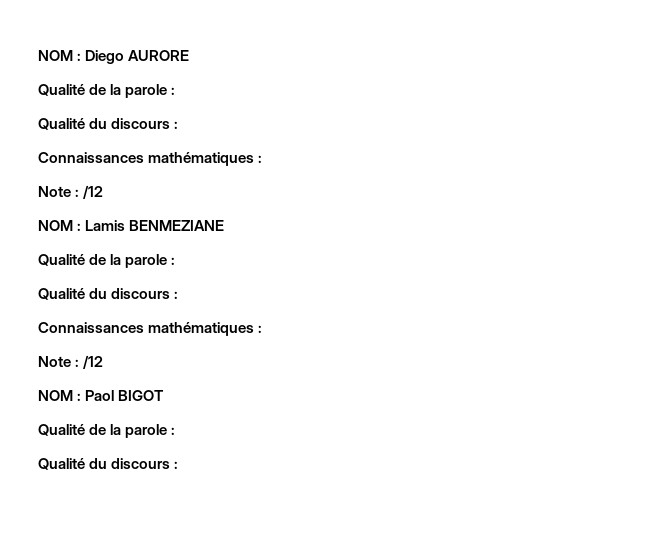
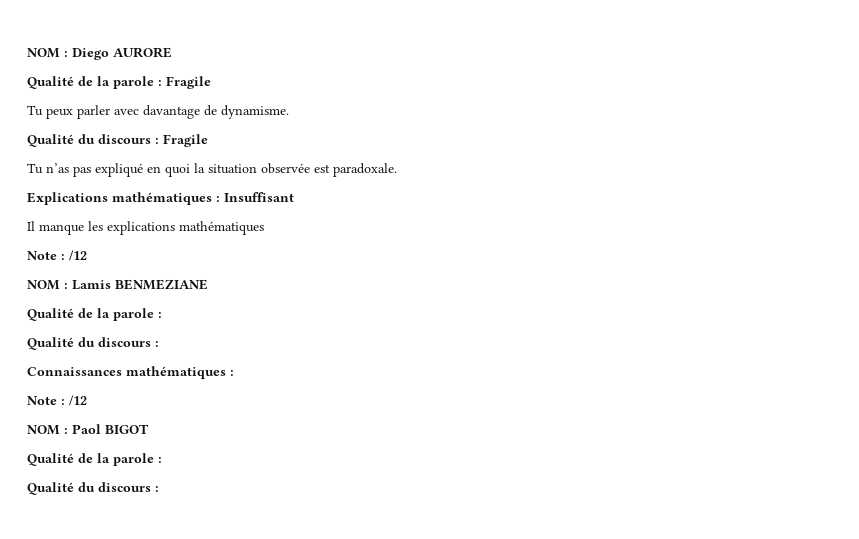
  NOM : Diego AURORE
- Qualité de la parole :
- Qualité du discours :
- Connaissances mathématiques :
+ Qualité de la parole : Fragile
+ Tu peux parler avec davantage de dynamisme.
+ Qualité du discours : Fragile
+ Tu n’as pas expliqué en quoi la situation observée est paradoxale.
+ Explications mathématiques : Insuffisant
+ Il manque les explications mathématiques

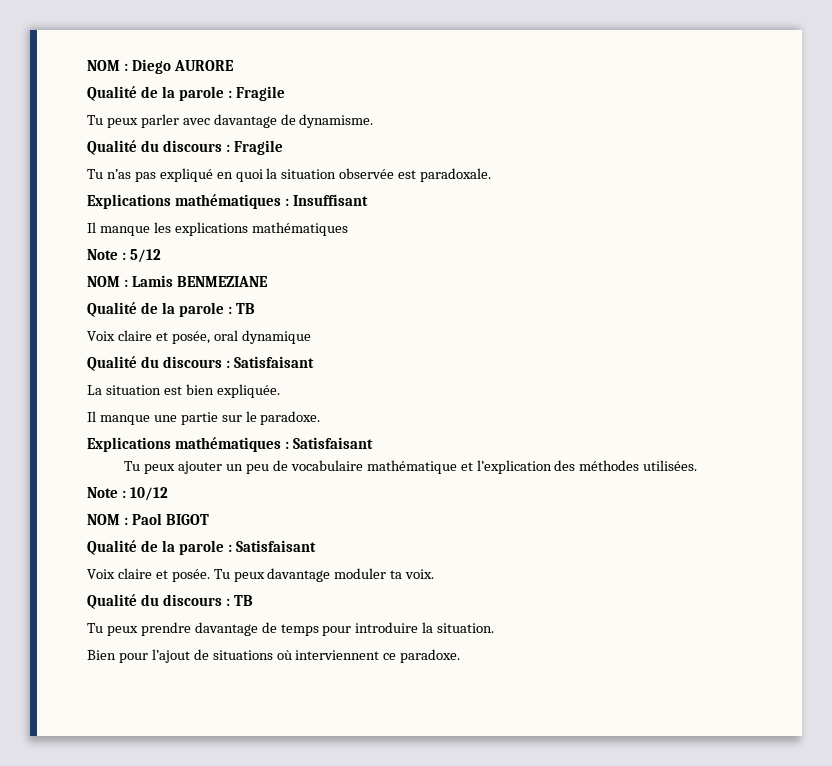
  Il manque les explications mathématiques
- Note : /12
+ Note : 5/12
  NOM : Lamis BENMEZIANE
- Qualité de la parole :
- Qualité du discours :
- Connaissances mathématiques :
- Note : /12
+ Qualité de la parole : TB
+ Voix claire et posée, oral dynamique
+ Qualité du discours : Satisfaisant
+ La situation est bien expliquée.
+ Il manque une partie sur le paradoxe.
+ Explications mathématiques : Satisfaisant
+ Tu peux ajouter un peu de vocabulaire mathématique et l’explication des méthodes utilisées.
+ Note : 10/12
  NOM : Paol BIGOT
- Qualité de la parole :
- Qualité du discours :
+ Qualité de la parole : Satisfaisant
+ Voix claire et posée. Tu peux davantage moduler ta voix.
+ Qualité du discours : TB
+ Tu peux prendre davantage de temps pour introduire la situation.
+ Bien pour l’ajout de situations où interviennent ce paradoxe.

